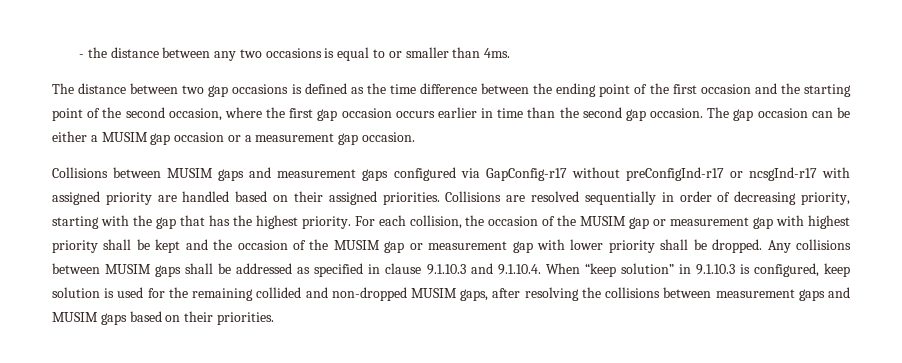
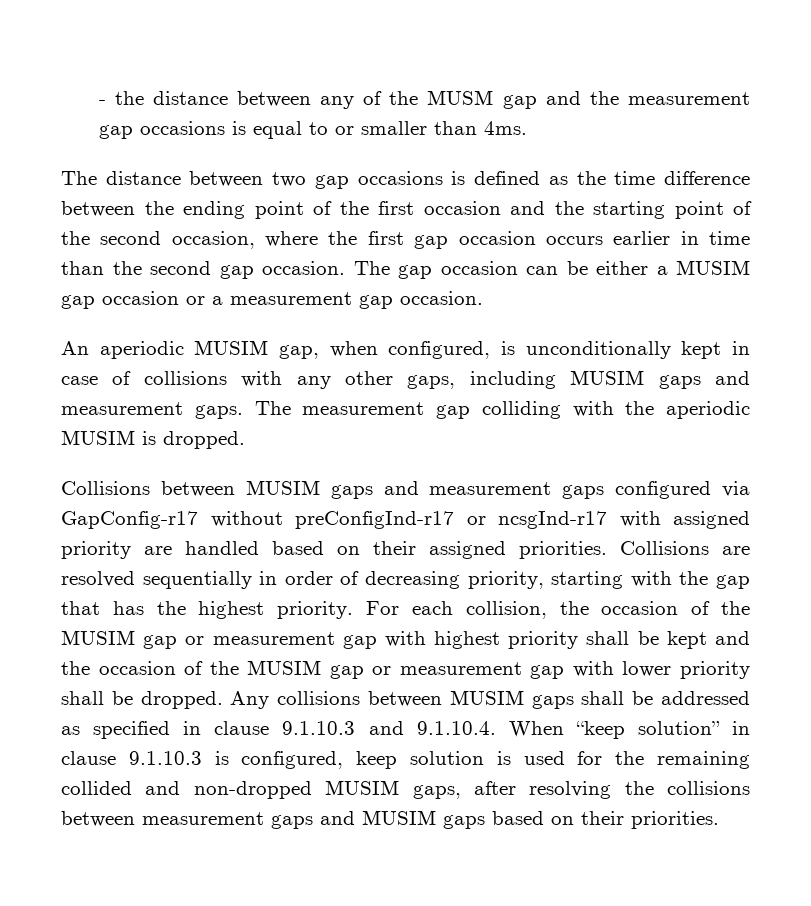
- - the distance between any two occasions is equal to or smaller than 4ms.
+ - the distance between any of the MUSM gap and the measurement gap occasions is equal to or smaller than 4ms.
+ An aperiodic MUSIM gap, when configured, is unconditionally kept in case of collisions with any other gaps, including MUSIM gaps and measurement gaps. The measurement gap colliding with the aperiodic MUSIM is dropped.
- Any collisions between MUSIM gaps shall be addressed as specified in clause 9.1.10.3 and 9.1.10.4. When “keep solution” in 9.1.10.3 is configured, keep solution is used for the remaining collided and non-dropped MUSIM gaps, after resolving the collisions between measurement gaps and MUSIM gaps based on their priorities.
+ Any collisions between MUSIM gaps shall be addressed as specified in clause 9.1.10.3 and 9.1.10.4. When “keep solution” in clause 9.1.10.3 is configured, keep solution is used for the remaining collided and non-dropped MUSIM gaps, after resolving the collisions between measurement gaps and MUSIM gaps based on their priorities.

